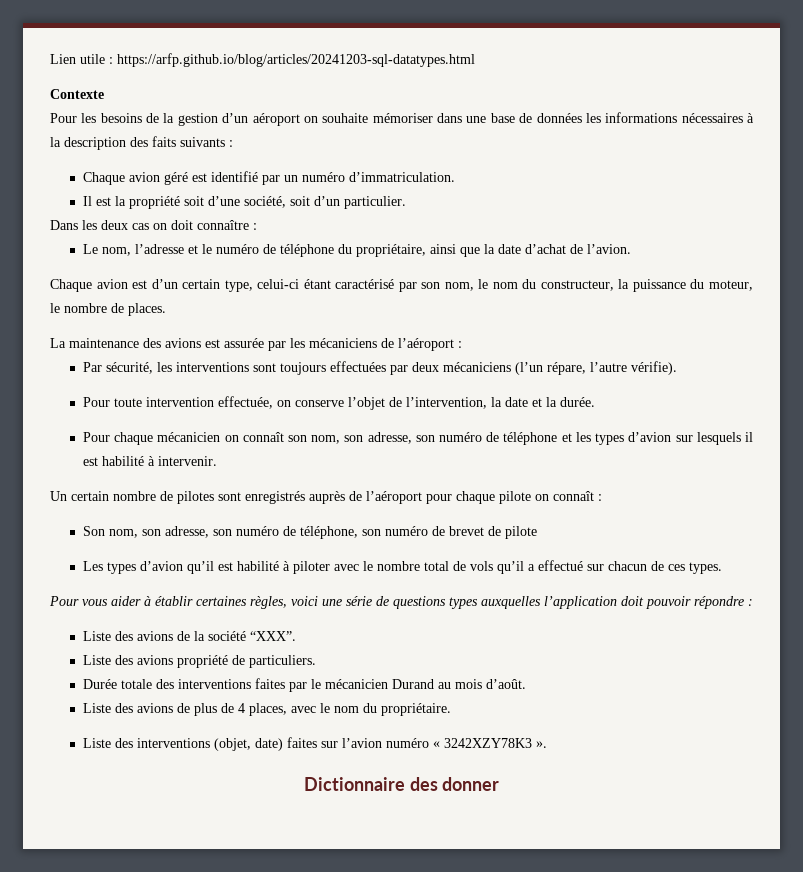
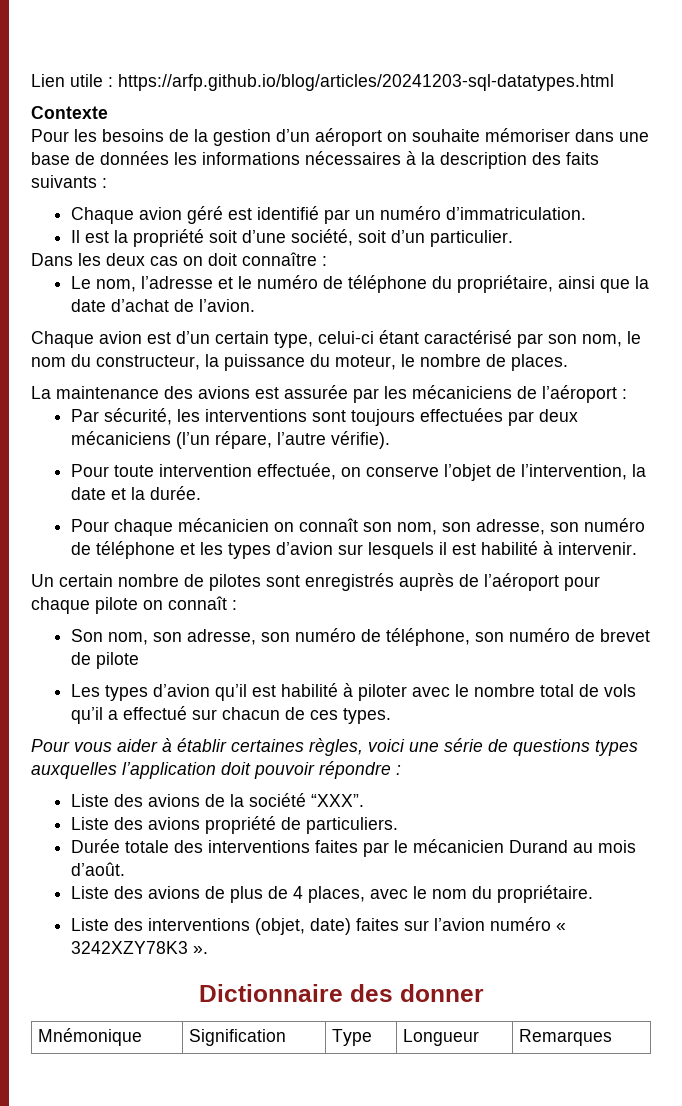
+ Mnémonique | Signification | Type | Longueur | Remarques

